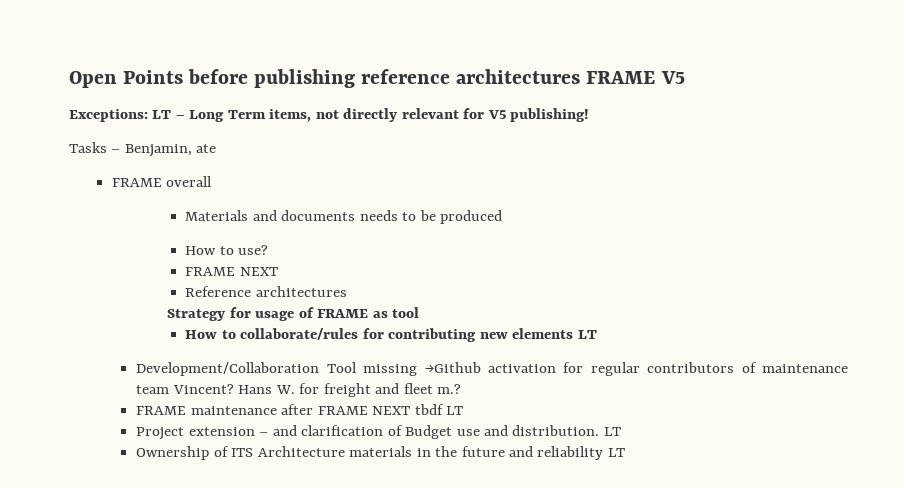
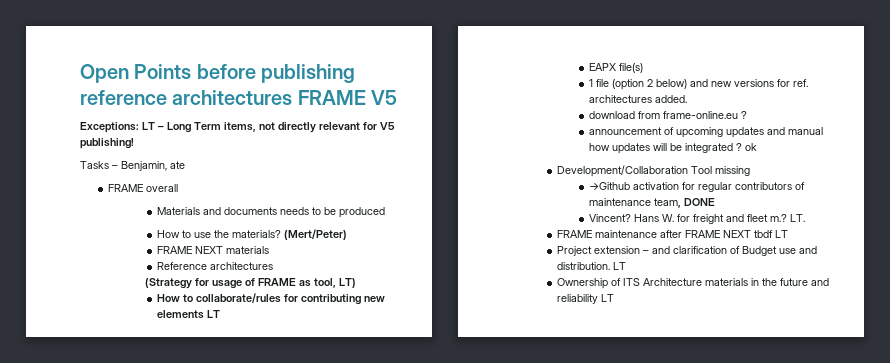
- How to use?
- FRAME NEXT
+ How to use the materials? (Mert/Peter)
+ FRAME NEXT materials
- Strategy for usage of FRAME as tool
+ (Strategy for usage of FRAME as tool, LT)
+ EAPX file(s)
+ 1 file (option 2 below) and new versions for ref. architectures added.
+ download from frame-online.eu ?
+ announcement of upcoming updates and manual how updates will be integrated ? ok
- Development/Collaboration Tool missing →Github activation for regular contributors of maintenance team Vincent?
+ Development/Collaboration Tool missing
+ →Github activation for regular contributors of maintenance team, DONE
+ Vincent?
+ LT.

